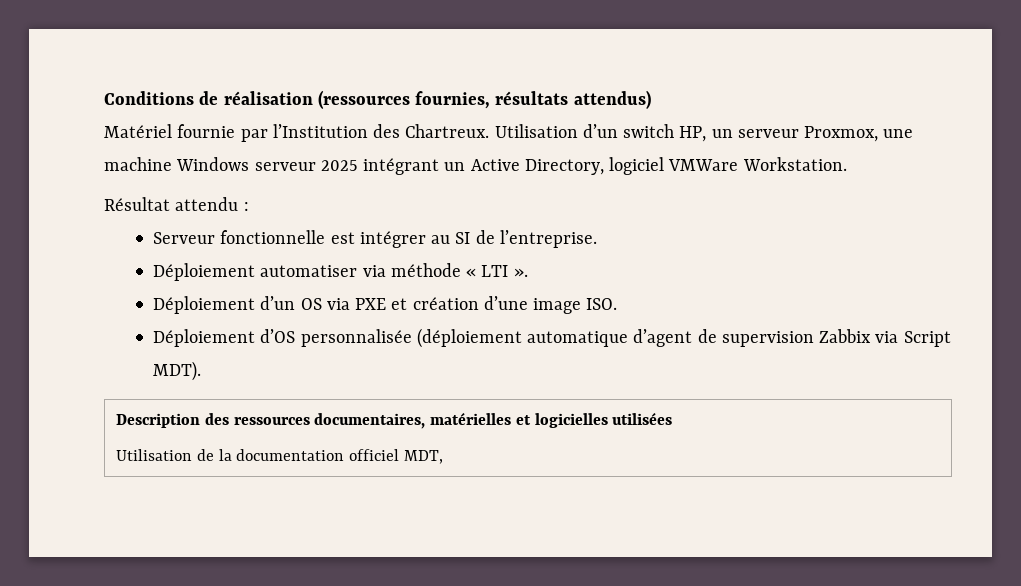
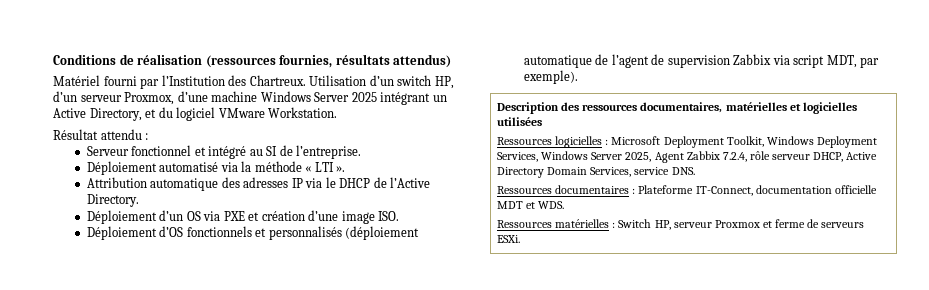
- Matériel fournie par l’Institution des Chartreux.
+ Matériel fourni par l’Institution des Chartreux.
- Utilisation d’un switch HP, un serveur Proxmox, une machine Windows serveur 2025 intégrant un Active Directory, logiciel VMWare Workstation.
+ Utilisation d’un switch HP, d’un serveur Proxmox, d’une machine Windows Server 2025 intégrant un Active Directory, et du logiciel VMware Workstation.
- Serveur fonctionnelle est intégrer au SI de l’entreprise.
+ Serveur fonctionnel et intégré au SI de l’entreprise.
- Déploiement automatiser via méthode « LTI ».
+ Déploiement automatisé via la méthode « LTI ».
+ Attribution automatique des adresses IP via le DHCP de l’Active Directory.
- Déploiement d’OS personnalisée (déploiement automatique d’agent de supervision Zabbix via Script MDT).
+ Déploiement d’OS fonctionnels et personnalisés (déploiement automatique de l’agent de supervision Zabbix via script MDT, par exemple).
- Utilisation de la documentation officiel MDT,
+ Ressources logicielles : Microsoft Deployment Toolkit, Windows Deployment Services, Windows Server 2025, Agent Zabbix 7.2.4, rôle serveur DHCP, Active Directory Domain Services, service DNS.
+ Ressources documentaires : Plateforme IT-Connect, documentation officielle MDT et WDS.
+ Ressources matérielles : Switch HP, serveur Proxmox et ferme de serveurs ESXi.

